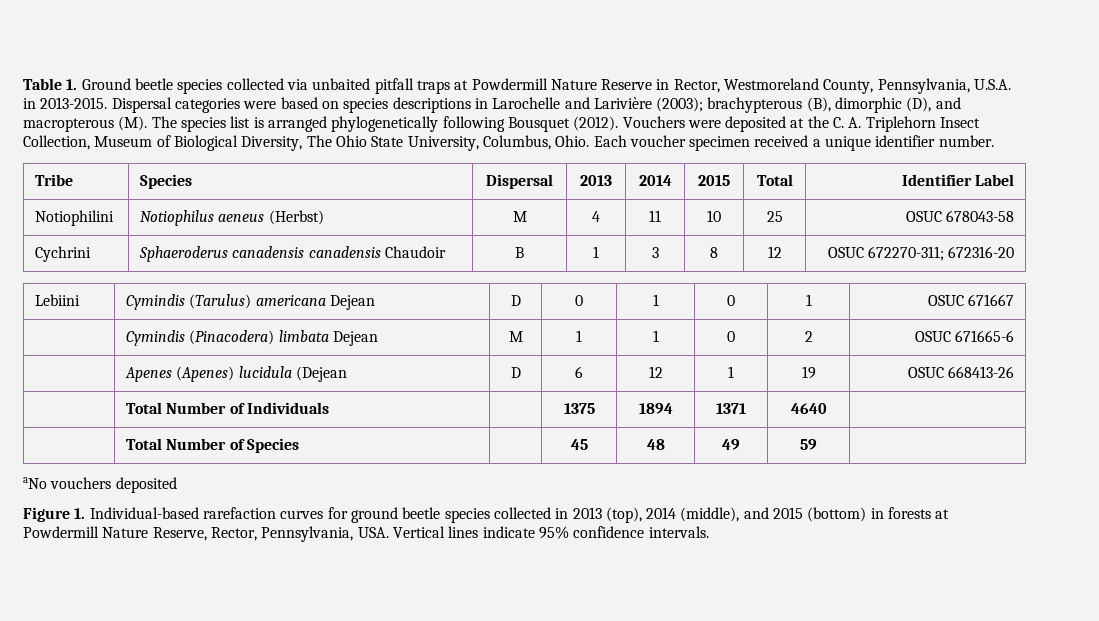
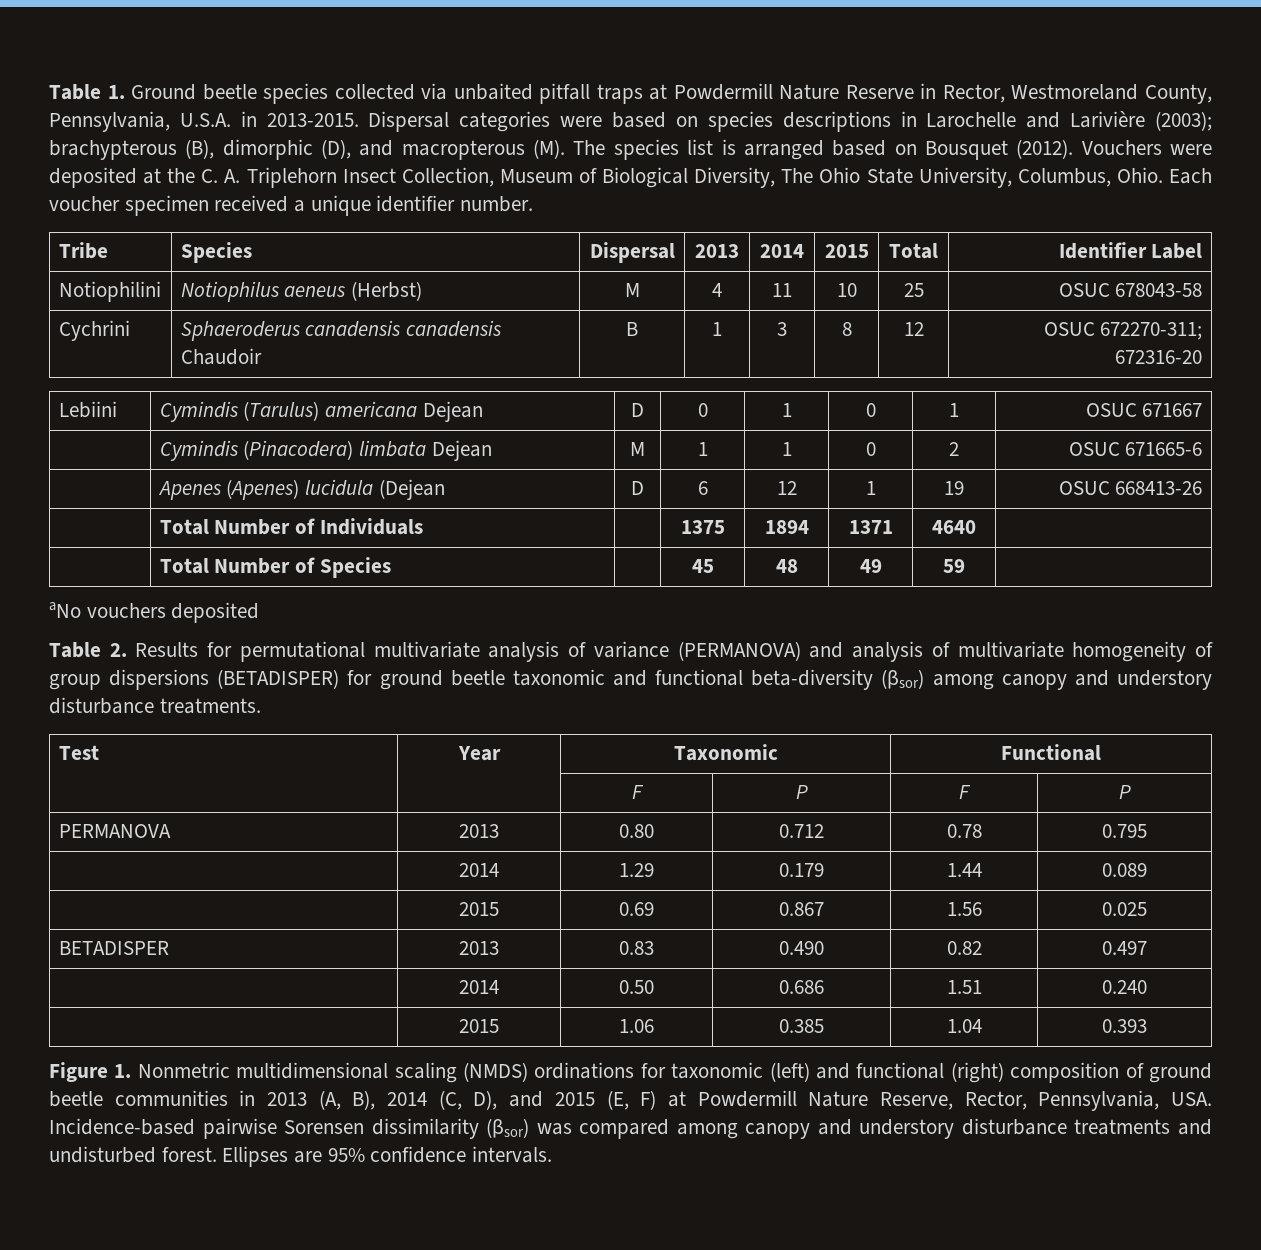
- Dispersal categories were based on species descriptions in Larochelle and Larivière (2003); brachypterous (B), dimorphic (D), and macropterous (M). The species list is arranged phylogenetically following Bousquet (2012).
+ Dispersal categories were based on species descriptions in Larochelle and Larivière (2003); brachypterous (B), dimorphic (D), and macropterous (M). The species list is arranged based on Bousquet (2012).
- Figure 1. Individual-based rarefaction curves for ground beetle species collected in 2013 (top), 2014 (middle), and 2015 (bottom) in forests at Powdermill Nature Reserve, Rector, Pennsylvania, USA. Vertical lines indicate 95% confidence intervals.
+ Table 2. Results for permutational multivariate analysis of variance (PERMANOVA) and analysis of multivariate homogeneity of group dispersions (BETADISPER) for ground beetle taxonomic and functional beta-diversity (βsor) among canopy and understory disturbance treatments.
+ Test | Year | Taxonomic | Functional
+ | | F | P | F | P
+ PERMANOVA | 2013 | 0.80 | 0.712 | 0.78 | 0.795
+ | 2014 | 1.29 | 0.179 | 1.44 | 0.089
+ | 2015 | 0.69 | 0.867 | 1.56 | 0.025
+ BETADISPER | 2013 | 0.83 | 0.490 | 0.82 | 0.497
+ | 2014 | 0.50 | 0.686 | 1.51 | 0.240
+ | 2015 | 1.06 | 0.385 | 1.04 | 0.393
+ Figure 1. Nonmetric multidimensional scaling (NMDS) ordinations for taxonomic (left) and functional (right) composition of ground beetle communities in 2013 (A, B), 2014 (C, D), and 2015 (E, F) at Powdermill Nature Reserve, Rector, Pennsylvania, USA. Incidence-based pairwise Sorensen dissimilarity (βsor) was compared among canopy and understory disturbance treatments and undisturbed forest. Ellipses are 95% confidence intervals.

